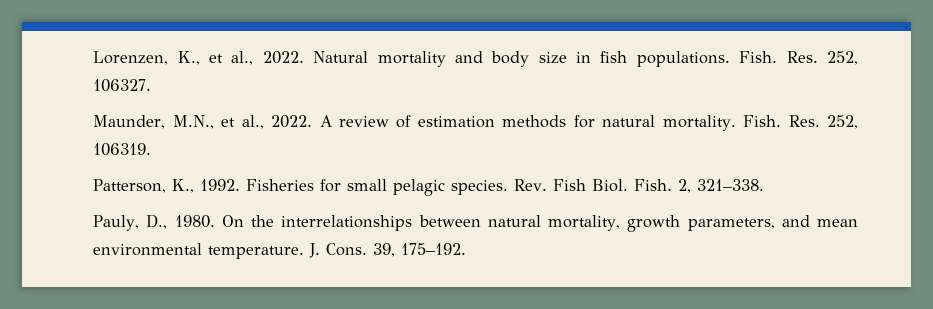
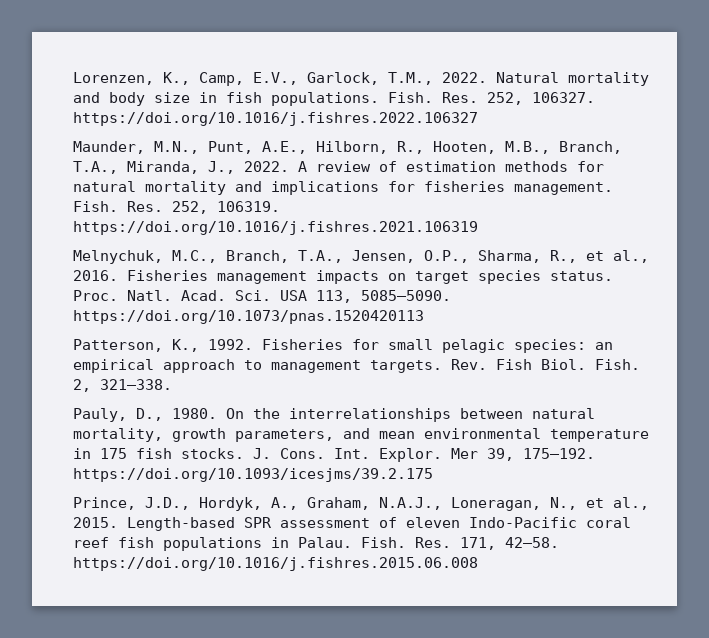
- Lorenzen, K., et al., 2022.
+ Lorenzen, K., Camp, E.V., Garlock, T.M., 2022.
- Res. 252, 106327.
+ Res. 252, 106327. https://doi.org/10.1016/j.fishres.2022.106327
- Maunder, M.N., et al., 2022.
+ Maunder, M.N., Punt, A.E., Hilborn, R., Hooten, M.B., Branch, T.A., Miranda, J., 2022.
- A review of estimation methods for natural mortality. Fish. Res. 252, 106319.
+ A review of estimation methods for natural mortality and implications for fisheries management. Fish. Res. 252, 106319. https://doi.org/10.1016/j.fishres.2021.106319
+ Melnychuk, M.C., Branch, T.A., Jensen, O.P., Sharma, R., et al., 2016. Fisheries management impacts on target species status. Proc. Natl. Acad. Sci. USA 113, 5085–5090. https://doi.org/10.1073/pnas.1520420113
- Fisheries for small pelagic species.
+ Fisheries for small pelagic species: an empirical approach to management targets.
- On the interrelationships between natural mortality, growth parameters, and mean environmental temperature. J. Cons. 39, 175–192.
+ On the interrelationships between natural mortality, growth parameters, and mean environmental temperature in 175 fish stocks. J. Cons. Int. Explor. Mer 39, 175–192. https://doi.org/10.1093/icesjms/39.2.175
+ Prince, J.D., Hordyk, A., Graham, N.A.J., Loneragan, N., et al., 2015. Length-based SPR assessment of eleven Indo-Pacific coral reef fish populations in Palau. Fish. Res. 171, 42–58. https://doi.org/10.1016/j.fishres.2015.06.008

